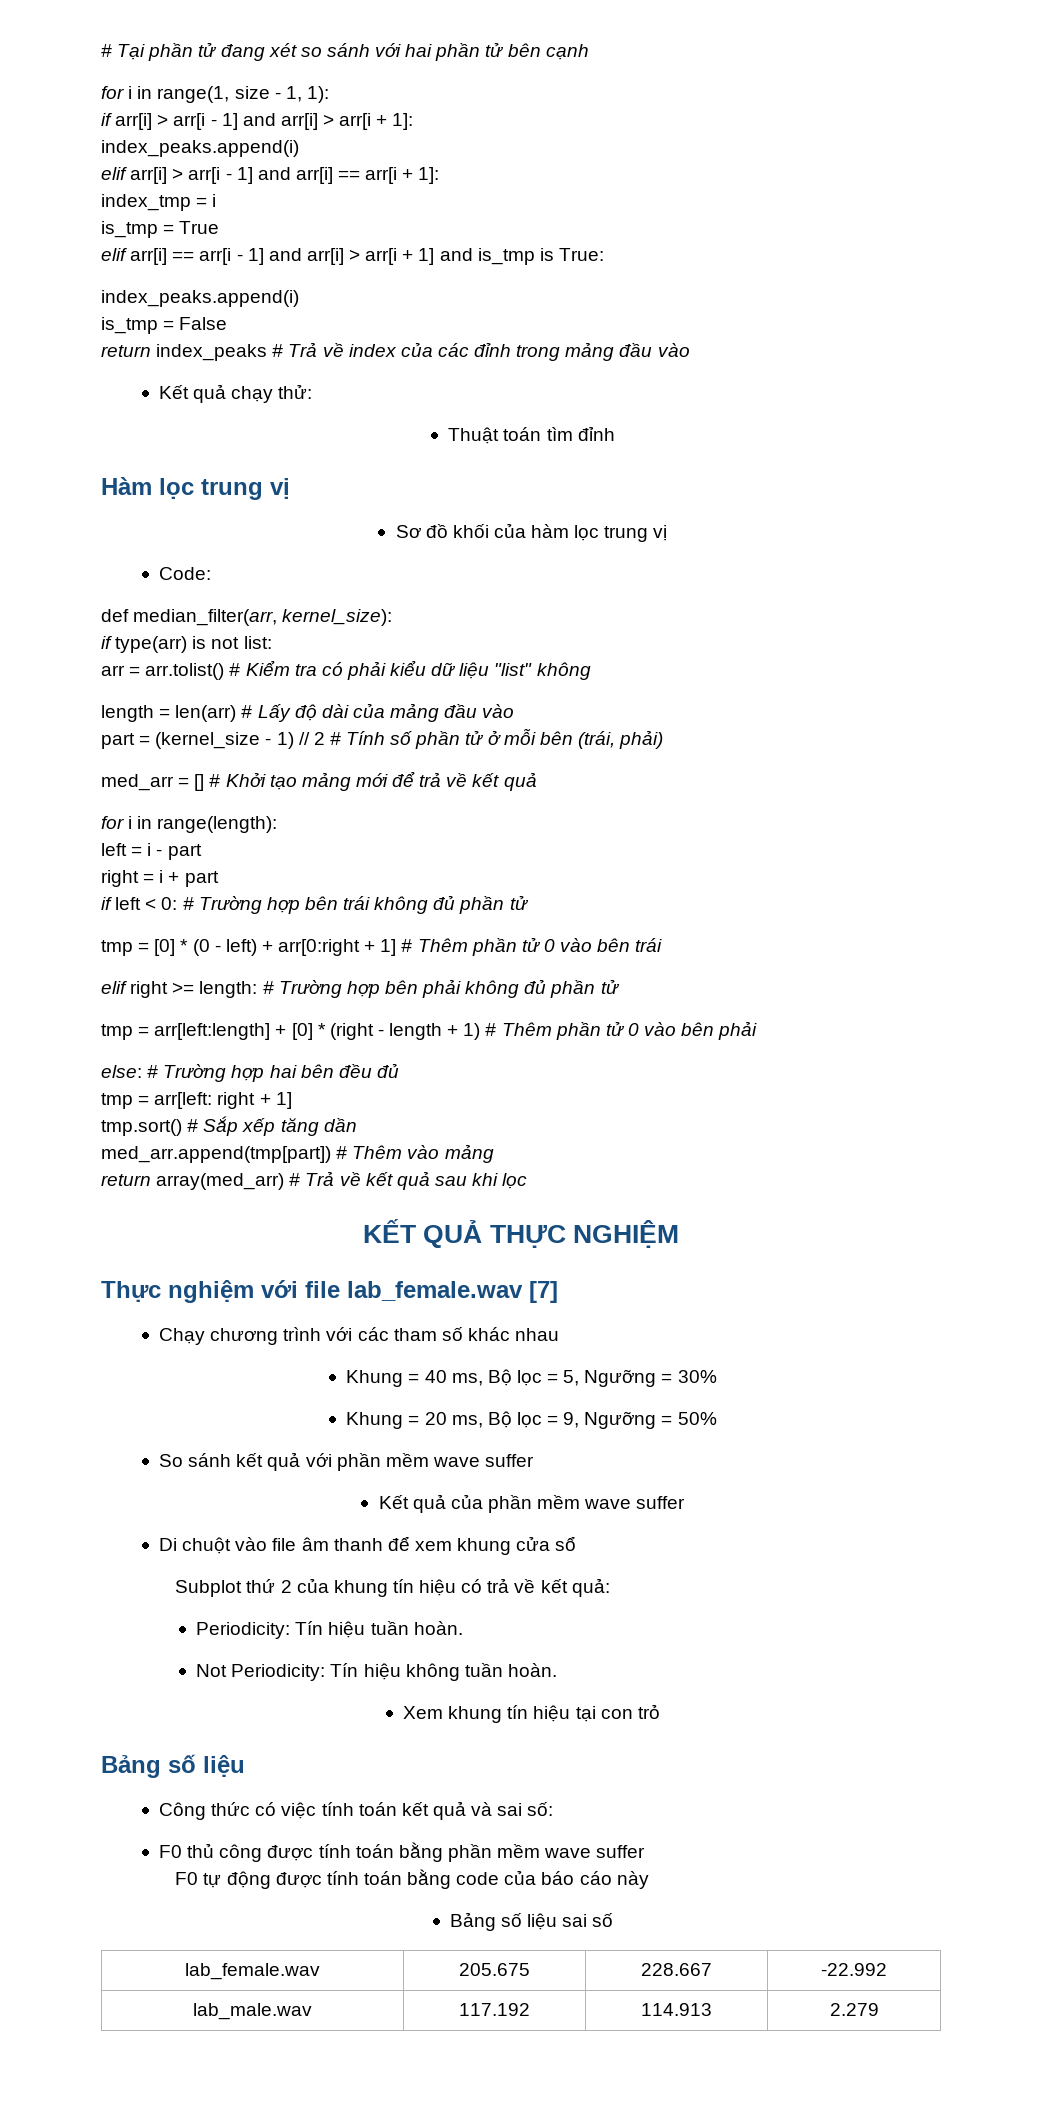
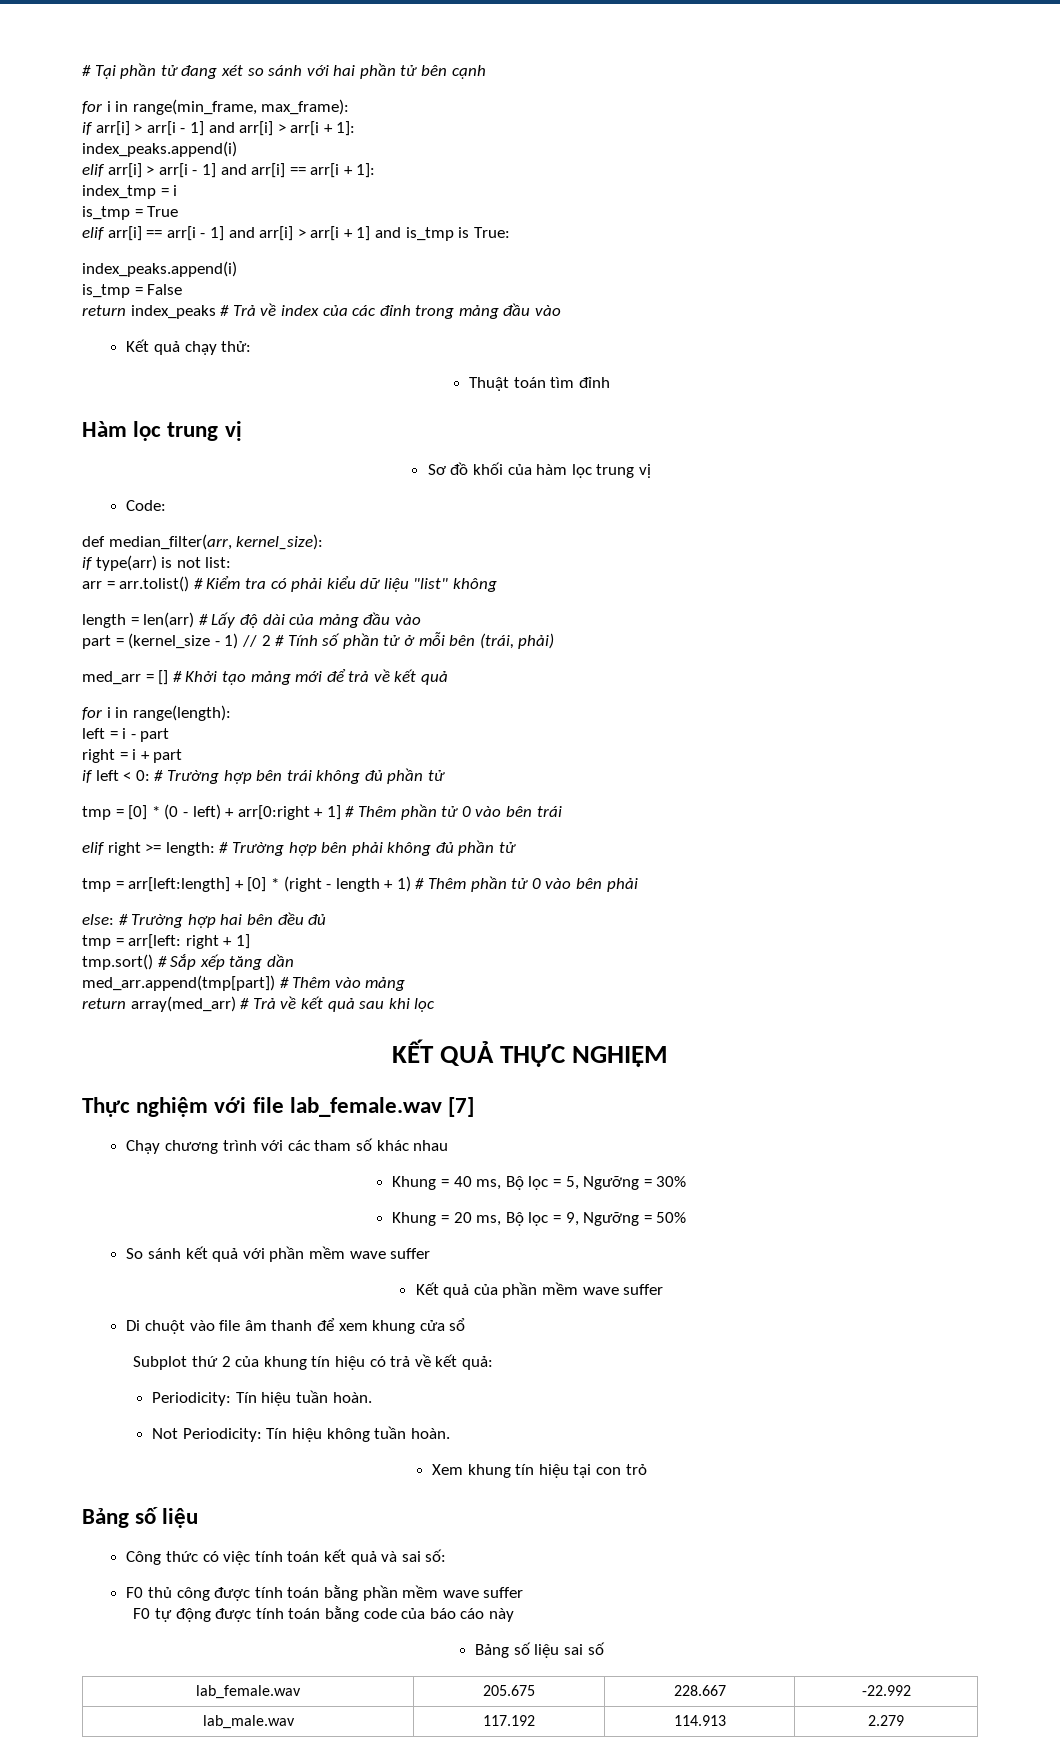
- for i in range(1, size - 1, 1):
+ for i in range(min_frame, max_frame):

